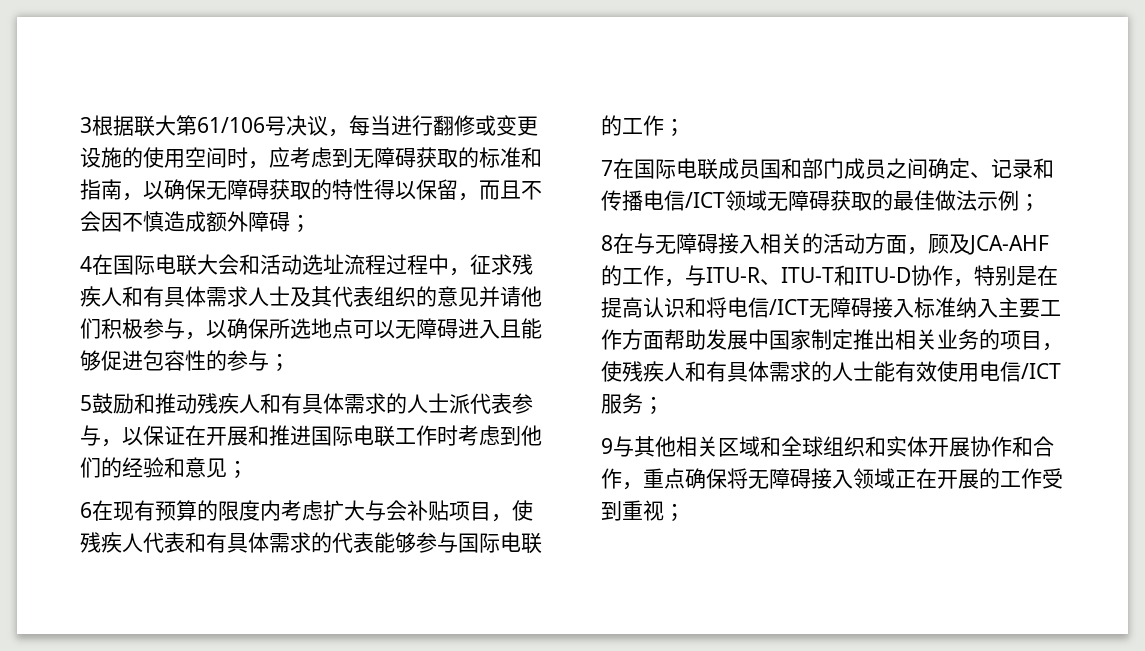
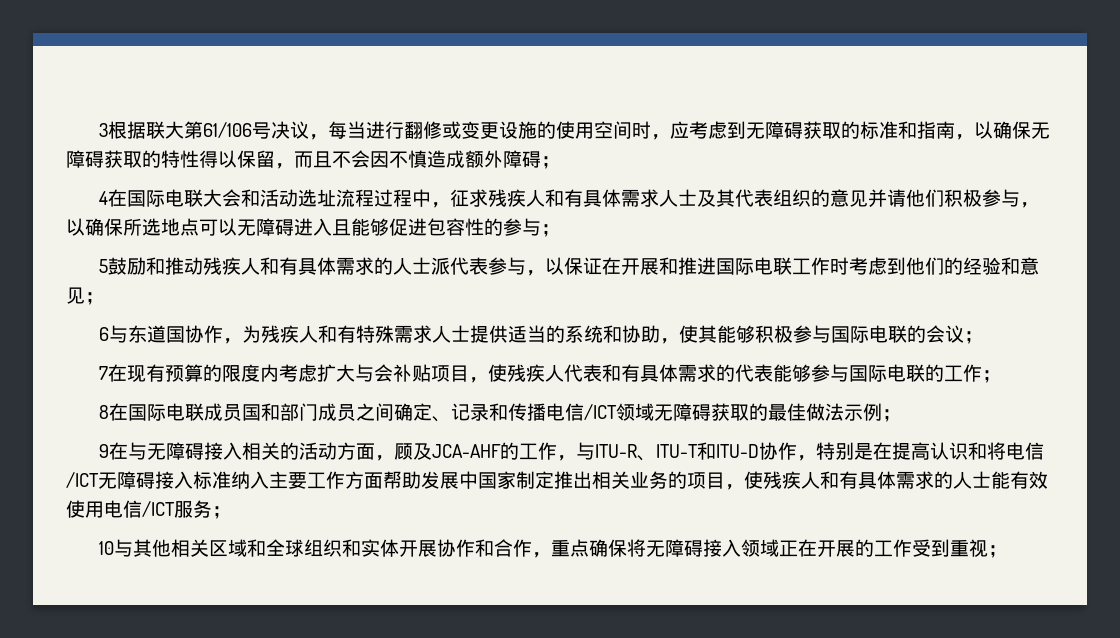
- 6在现有预算的限度内考虑扩大与会补贴项目，使残疾人代表和有具体需求的代表能够参与国际电联的工作；
+ 6与东道国协作，为残疾人和有特殊需求人士提供适当的系统和协助，使其能够积极参与国际电联的会议；
+ 7在现有预算的限度内考虑扩大与会补贴项目，使残疾人代表和有具体需求的代表能够参与国际电联的工作；
- 7在国际电联成员国和部门成员之间确定、记录和传播电信/ICT领域无障碍获取的最佳做法示例；
+ 8在国际电联成员国和部门成员之间确定、记录和传播电信/ICT领域无障碍获取的最佳做法示例；
- 8在与无障碍接入相关的活动方面，顾及JCA-AHF的工作，与ITU-R、ITU-T和ITU-D协作，特别是在提高认识和将电信/ICT无障碍接入标准纳入主要工作方面帮助发展中国家制定推出相关业务的项目，使残疾人和有具体需求的人士能有效使用电信/ICT服务；
+ 9在与无障碍接入相关的活动方面，顾及JCA-AHF的工作，与ITU-R、ITU-T和ITU-D协作，特别是在提高认识和将电信/ICT无障碍接入标准纳入主要工作方面帮助发展中国家制定推出相关业务的项目，使残疾人和有具体需求的人士能有效使用电信/ICT服务；
- 9与其他相关区域和全球组织和实体开展协作和合作，重点确保将无障碍接入领域正在开展的工作受到重视；
+ 10与其他相关区域和全球组织和实体开展协作和合作，重点确保将无障碍接入领域正在开展的工作受到重视；

